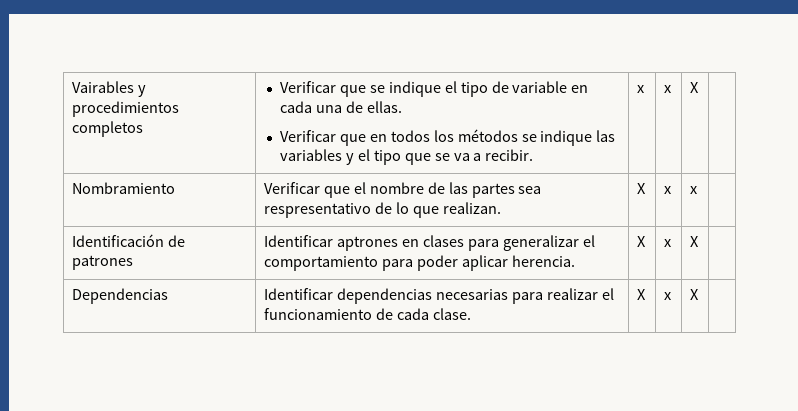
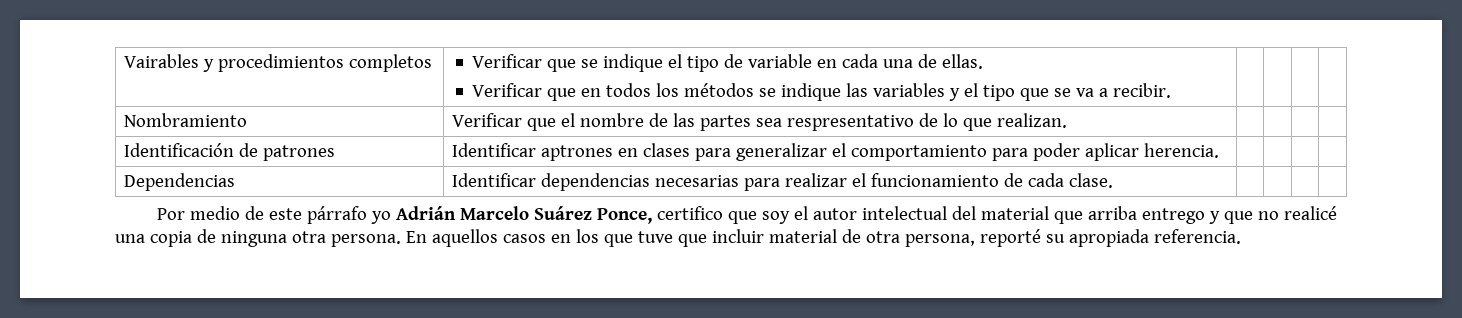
  Vairables y procedimientos completos | Verificar que se indique el tipo de variable en cada una de ellas.
- Verificar que en todos los métodos se indique las variables y el tipo que se va a recibir. | x | x | X |
+ Verificar que en todos los métodos se indique las variables y el tipo que se va a recibir. | | | |
- Nombramiento | Verificar que el nombre de las partes sea respresentativo de lo que realizan. | X | x | x |
+ Nombramiento | Verificar que el nombre de las partes sea respresentativo de lo que realizan. | | | |
- Identificación de patrones | Identificar aptrones en clases para generalizar el comportamiento para poder aplicar herencia. | X | x | X |
+ Identificación de patrones | Identificar aptrones en clases para generalizar el comportamiento para poder aplicar herencia. | | | |
- Dependencias | Identificar dependencias necesarias para realizar el funcionamiento de cada clase. | X | x | X |
+ Dependencias | Identificar dependencias necesarias para realizar el funcionamiento de cada clase. | | | |
+ Por medio de este párrafo yo Adrián Marcelo Suárez Ponce, certifico que soy el autor intelectual del material que arriba entrego y que no realicé una copia de ninguna otra persona. En aquellos casos en los que tuve que incluir material de otra persona, reporté su apropiada referencia.

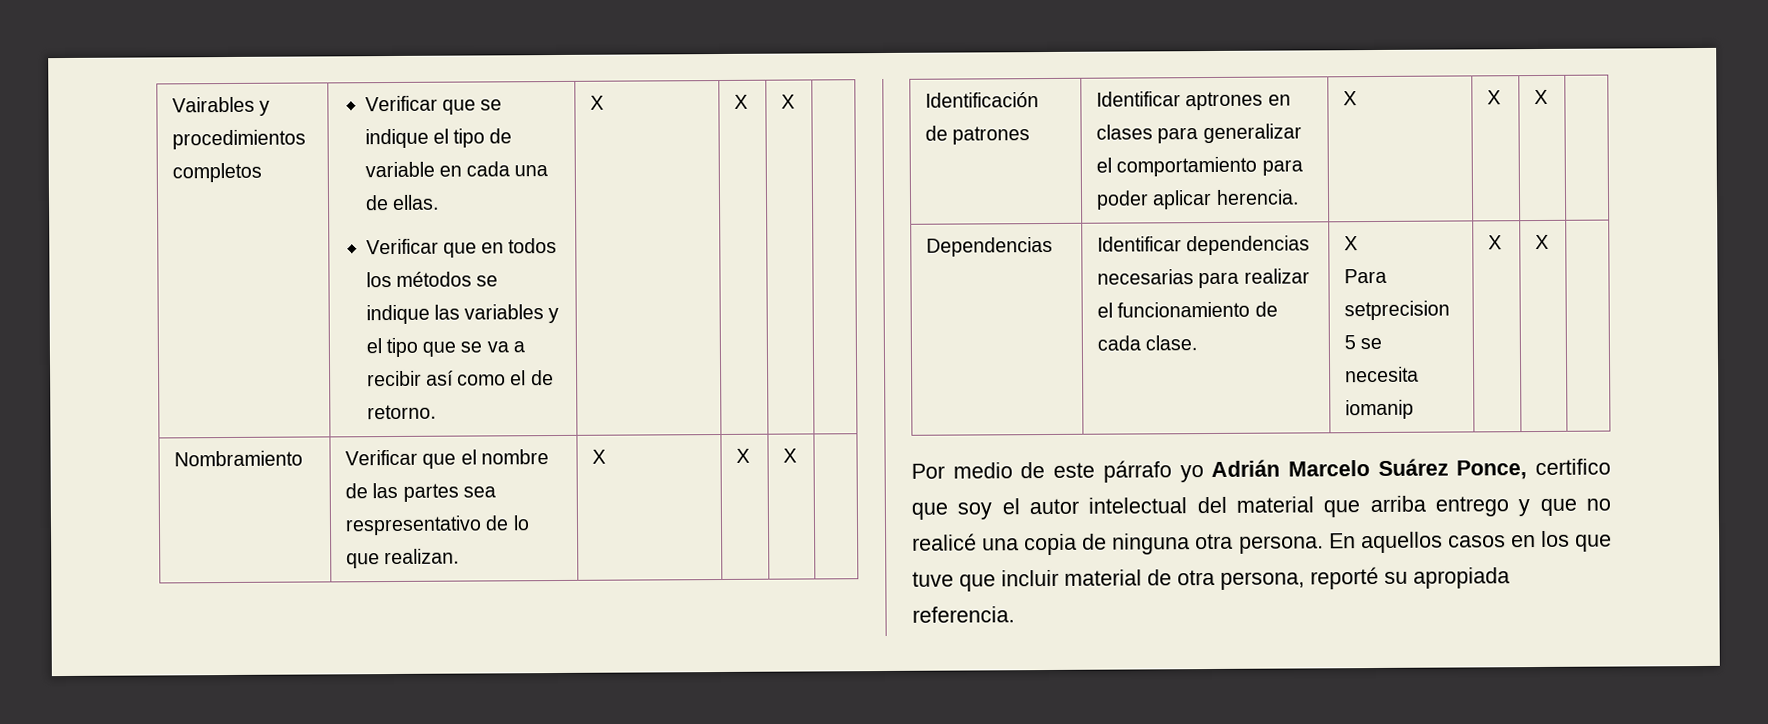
- Verificar que en todos los métodos se indique las variables y el tipo que se va a recibir.
+ Verificar que en todos los métodos se indique las variables y el tipo que se va a recibir así como el de retorno. | X | X | X
- Nombramiento | Verificar que el nombre de las partes sea respresentativo de lo que realizan. | | | |
+ Nombramiento | Verificar que el nombre de las partes sea respresentativo de lo que realizan. | X | X | X |
- Identificación de patrones | Identificar aptrones en clases para generalizar el comportamiento para poder aplicar herencia. | | | |
+ Identificación de patrones | Identificar aptrones en clases para generalizar el comportamiento para poder aplicar herencia. | X | X | X |
- Dependencias | Identificar dependencias necesarias para realizar el funcionamiento de cada clase. | | | |
+ Dependencias | Identificar dependencias necesarias para realizar el funcionamiento de cada clase. | X
+ Para setprecision 5 se necesita iomanip | X | X |

